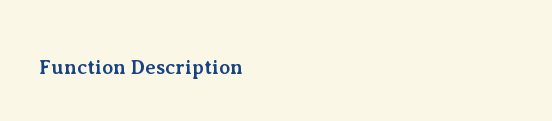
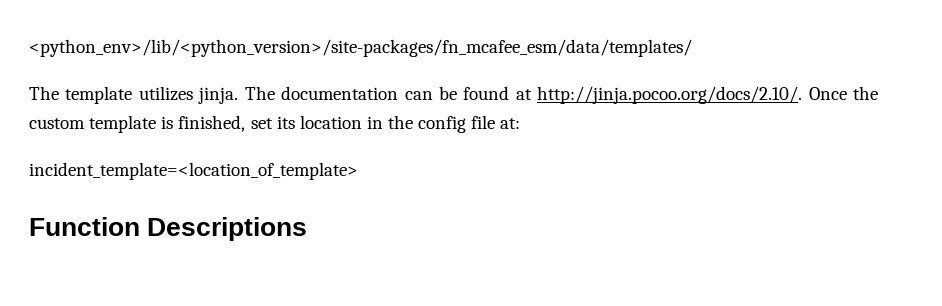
- Function Description
+ <python_env>/lib/<python_version>/site-packages/fn_mcafee_esm/data/templates/
+ The template utilizes jinja. The documentation can be found at http://jinja.pocoo.org/docs/2.10/. Once the custom template is finished, set its location in the config file at:
+ incident_template=<location_of_template>
+ Function Descriptions

